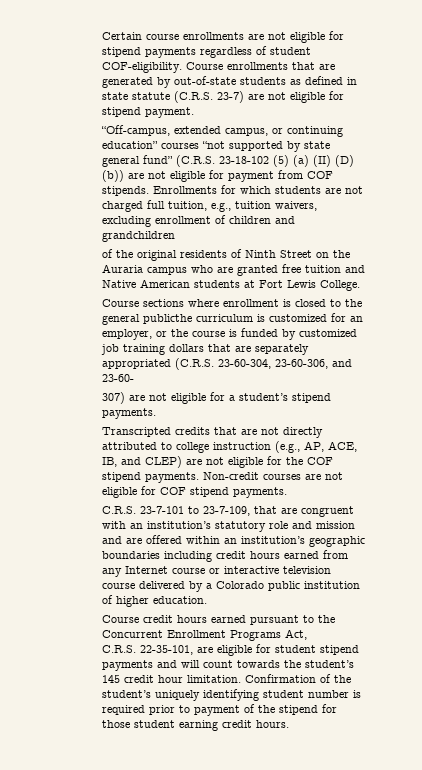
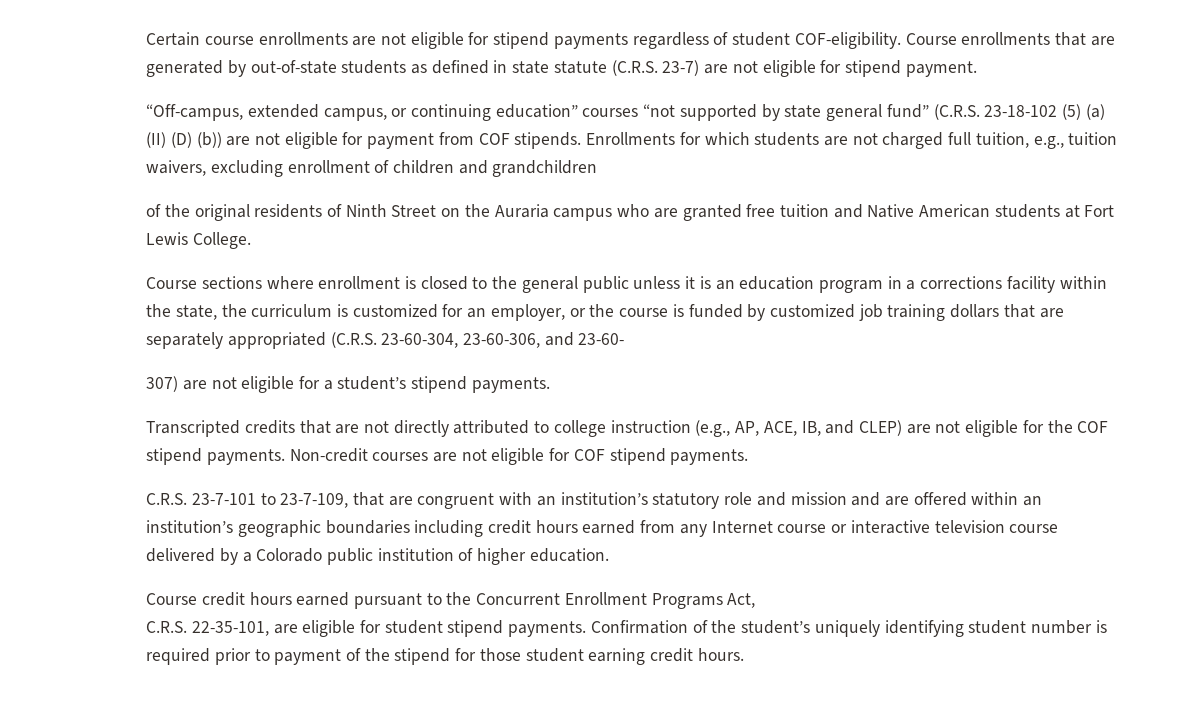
- Course sections where enrollment is closed to the general publicthe curriculum is customized for an employer, or the course is funded by customized job training dollars that are separately appropriated (C.R.S. 23-60-304, 23-60-306, and 23-60-
+ Course sections where enrollment is closed to the general public unless it is an education program in a corrections facility within the state, the curriculum is customized for an employer, or the course is funded by customized job training dollars that are separately appropriated (C.R.S. 23-60-304, 23-60-306, and 23-60-
- C.R.S. 22-35-101, are eligible for student stipend payments and will count towards the student’s 145 credit hour limitation.
+ C.R.S. 22-35-101, are eligible for student stipend payments.

